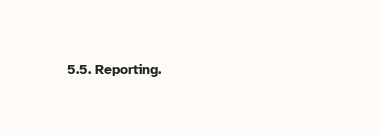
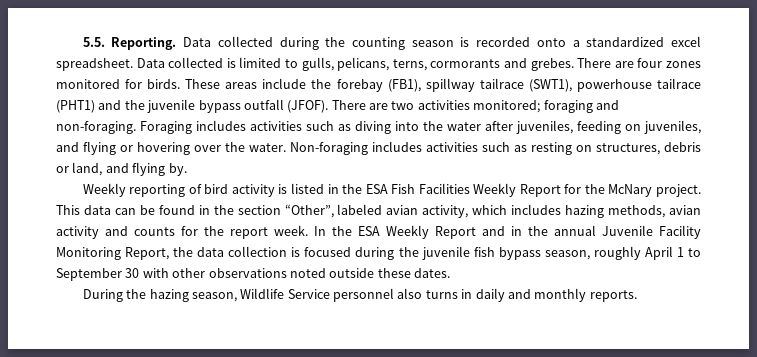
+ Data collected during the counting season is recorded onto a standardized excel spreadsheet. Data collected is limited to gulls, pelicans, terns, cormorants and grebes. There are four zones monitored for birds. These areas include the forebay (FB1), spillway tailrace (SWT1), powerhouse tailrace (PHT1) and the juvenile bypass outfall (JFOF). There are two activities monitored; foraging and non-foraging. Foraging includes activities such as diving into the water after juveniles, feeding on juveniles, and flying or hovering over the water. Non-foraging includes activities such as resting on structures, debris or land, and flying by.
+ Weekly reporting of bird activity is listed in the ESA Fish Facilities Weekly Report for the McNary project. This data can be found in the section “Other”, labeled avian activity, which includes hazing methods, avian activity and counts for the report week. In the ESA Weekly Report and in the annual Juvenile Facility Monitoring Report, the data collection is focused during the juvenile fish bypass season, roughly April 1 to September 30 with other observations noted outside these dates.
+ During the hazing season, Wildlife Service personnel also turns in daily and monthly reports.

